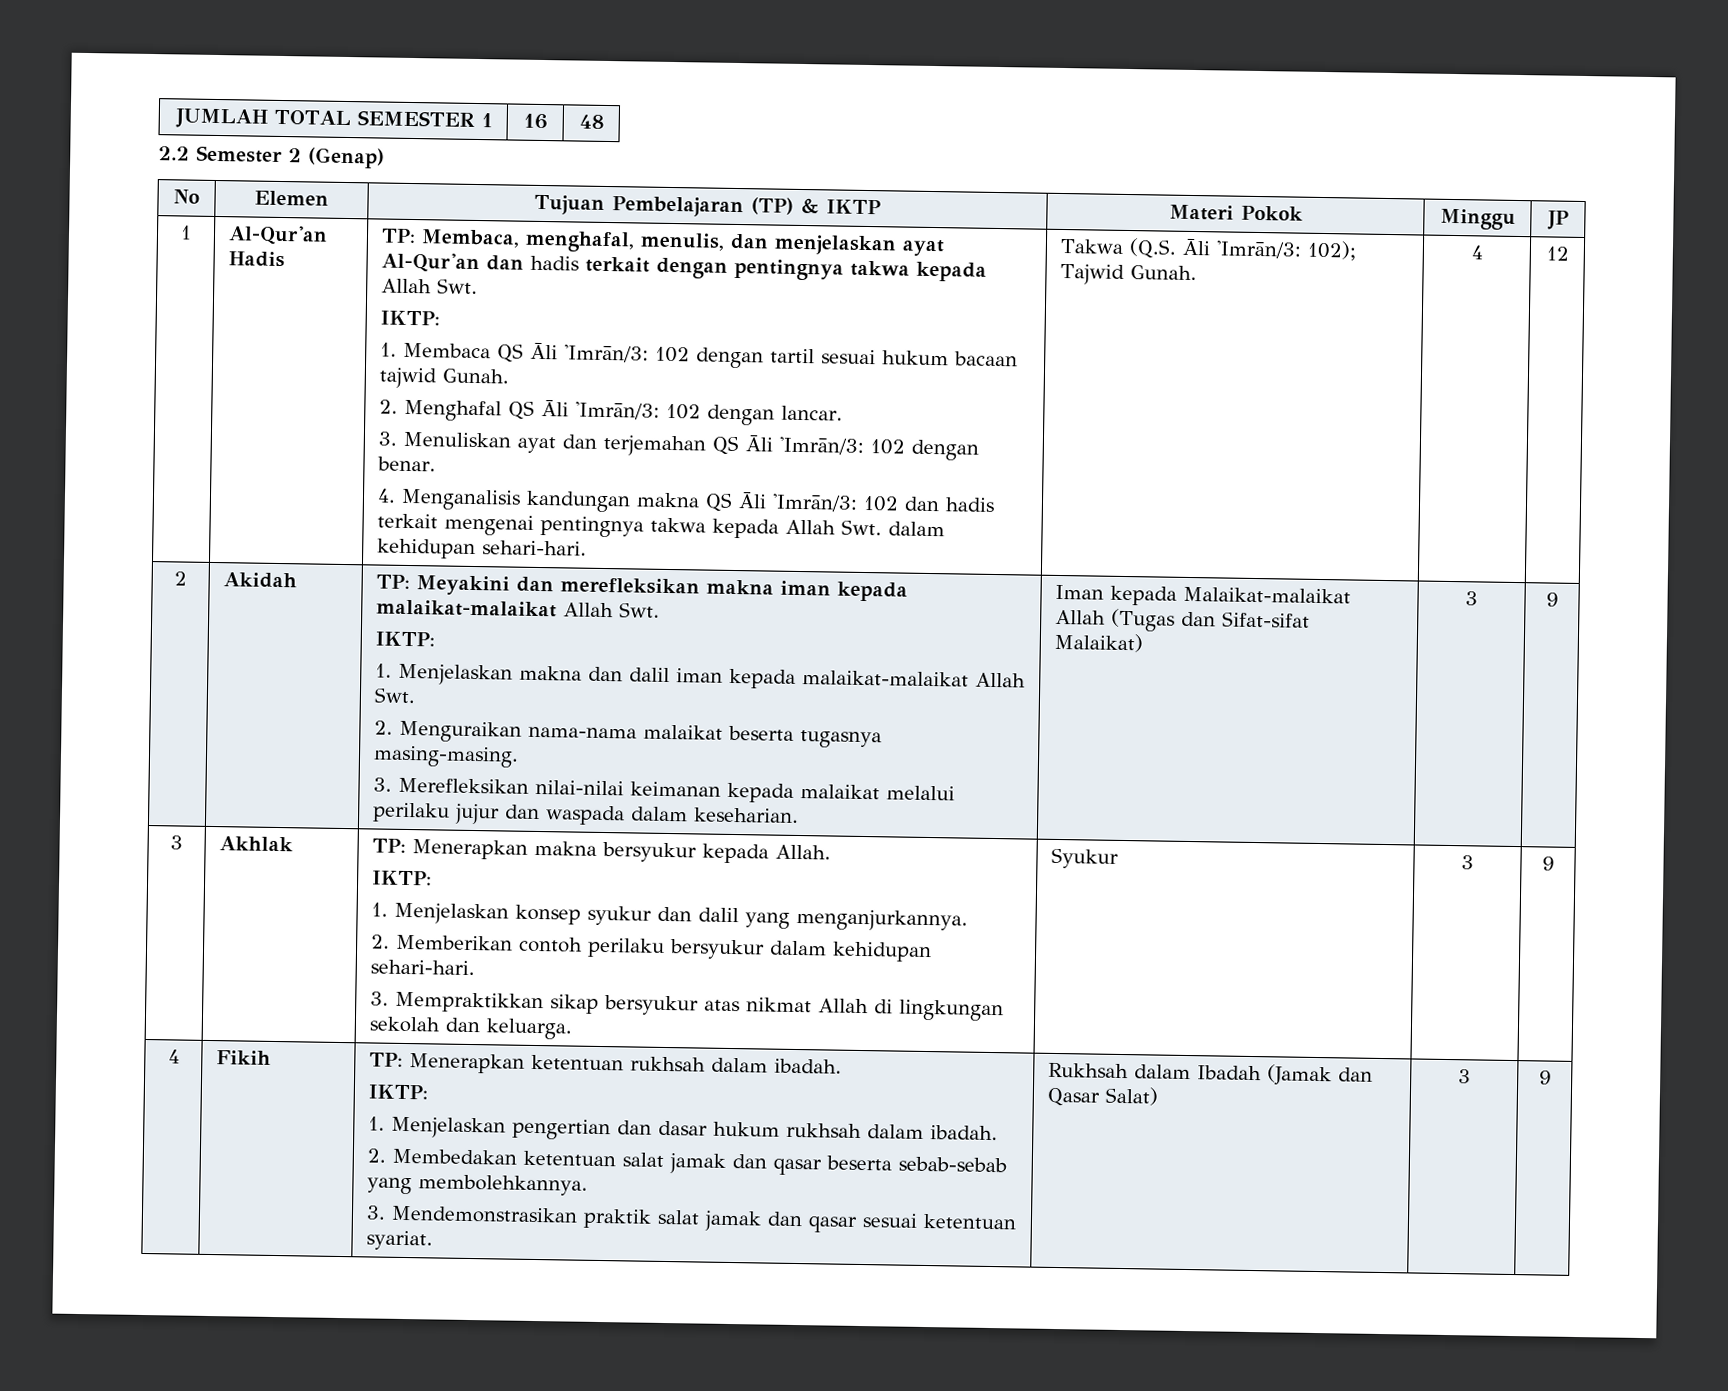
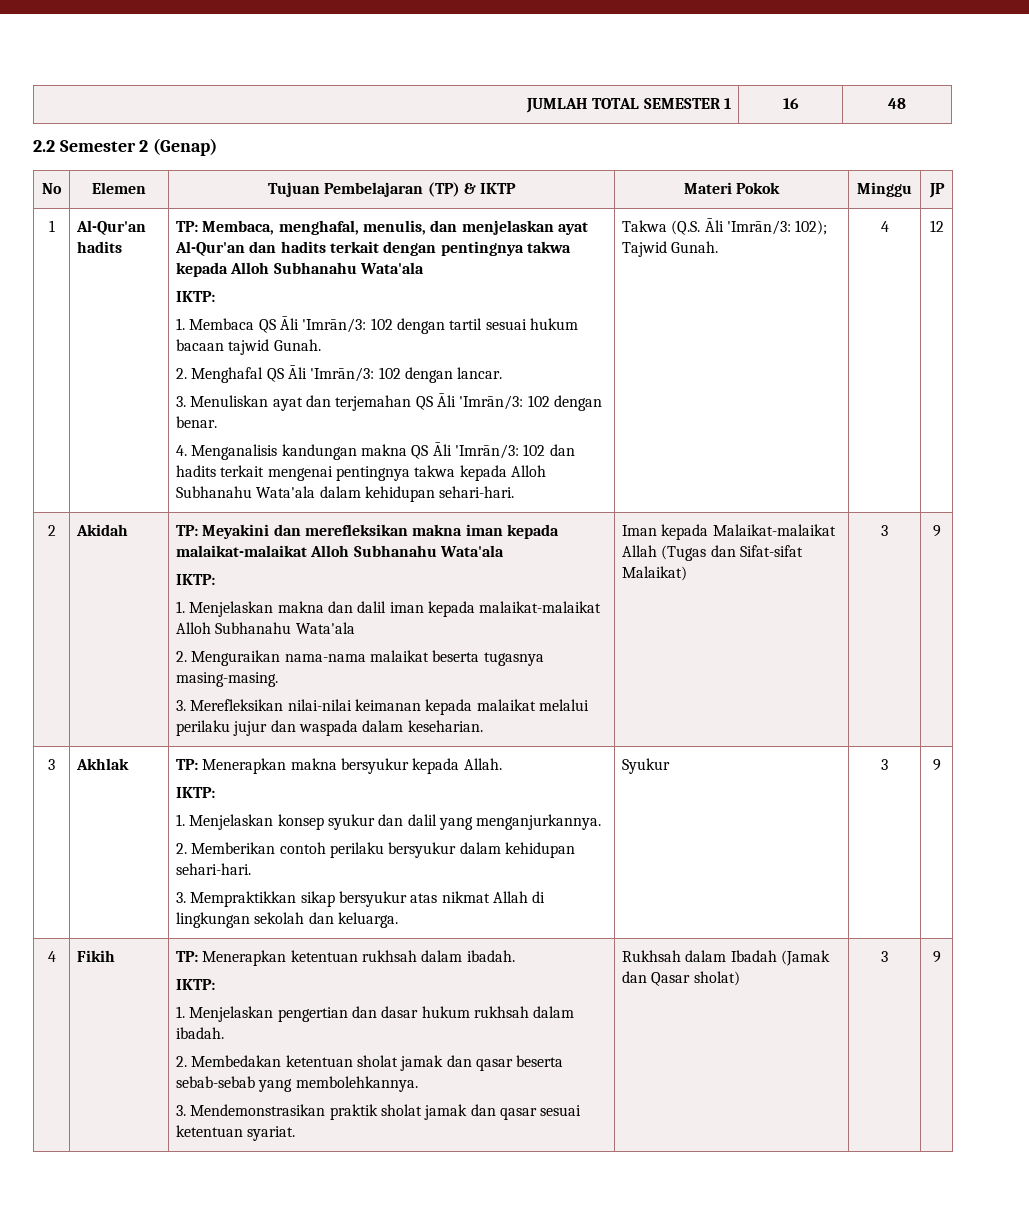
- Al-Qur'an Hadis
+ Al-Qur'an hadits
- TP: Membaca, menghafal, menulis, dan menjelaskan ayat Al-Qur'an dan hadis terkait dengan pentingnya takwa kepada Allah Swt.
+ TP: Membaca, menghafal, menulis, dan menjelaskan ayat Al-Qur'an dan hadits terkait dengan pentingnya takwa kepada Alloh Subhanahu Wata'ala
- 4. Menganalisis kandungan makna QS Āli 'Imrān/3: 102 dan hadis terkait mengenai pentingnya takwa kepada Allah Swt. dalam kehidupan sehari-hari.
+ 4. Menganalisis kandungan makna QS Āli 'Imrān/3: 102 dan hadits terkait mengenai pentingnya takwa kepada Alloh Subhanahu Wata'ala dalam kehidupan sehari-hari.
- TP: Meyakini dan merefleksikan makna iman kepada malaikat-malaikat Allah Swt.
+ TP: Meyakini dan merefleksikan makna iman kepada malaikat-malaikat Alloh Subhanahu Wata'ala
- 1. Menjelaskan makna dan dalil iman kepada malaikat-malaikat Allah Swt.
+ 1. Menjelaskan makna dan dalil iman kepada malaikat-malaikat Alloh Subhanahu Wata'ala
- 2. Membedakan ketentuan salat jamak dan qasar beserta sebab-sebab yang membolehkannya.
+ 2. Membedakan ketentuan sholat jamak dan qasar beserta sebab-sebab yang membolehkannya.
- 3. Mendemonstrasikan praktik salat jamak dan qasar sesuai ketentuan syariat.
+ 3. Mendemonstrasikan praktik sholat jamak dan qasar sesuai ketentuan syariat.
- Rukhsah dalam Ibadah (Jamak dan Qasar Salat)
+ Rukhsah dalam Ibadah (Jamak dan Qasar sholat)

